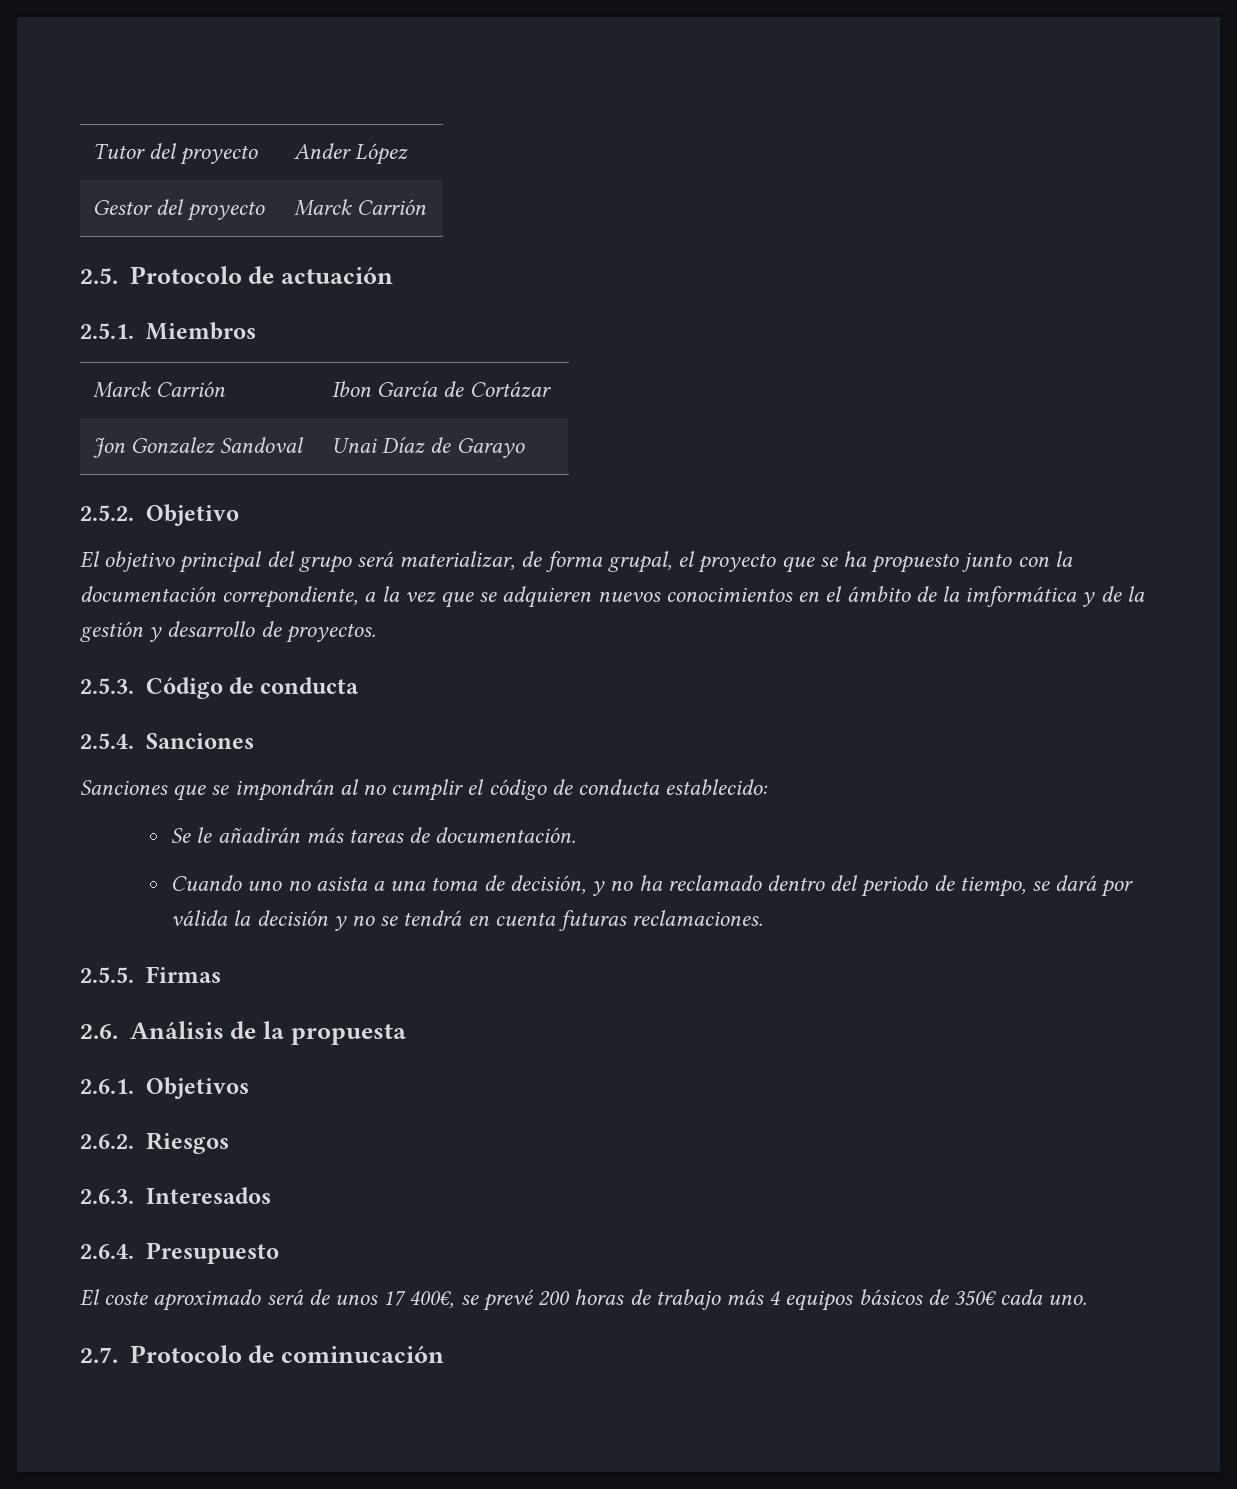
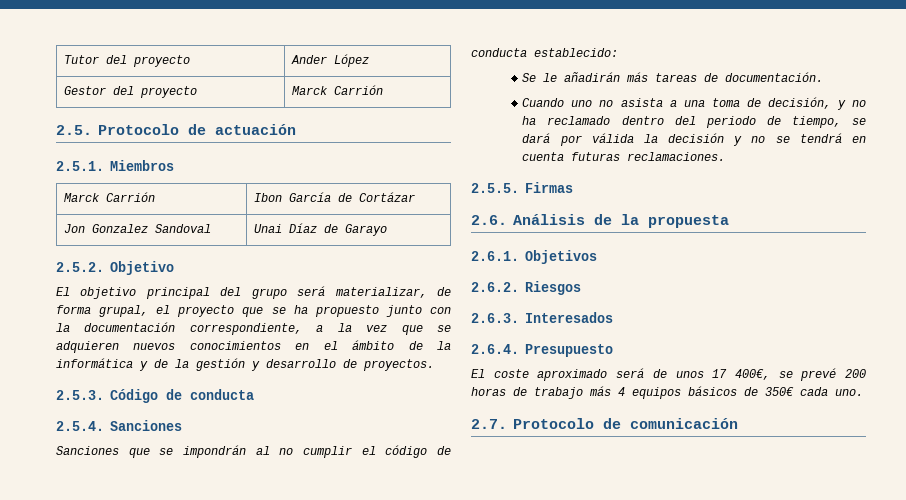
- El objetivo principal del grupo será materializar, de forma grupal, el proyecto que se ha propuesto junto con la documentación correpondiente, a la vez que se adquieren nuevos conocimientos en el ámbito de la imformática y de la gestión y desarrollo de proyectos.
+ El objetivo principal del grupo será materializar, de forma grupal, el proyecto que se ha propuesto junto con la documentación correspondiente, a la vez que se adquieren nuevos conocimientos en el ámbito de la informática y de la gestión y desarrollo de proyectos.
- 2.7. Protocolo de cominucación
+ 2.7. Protocolo de comunicación

